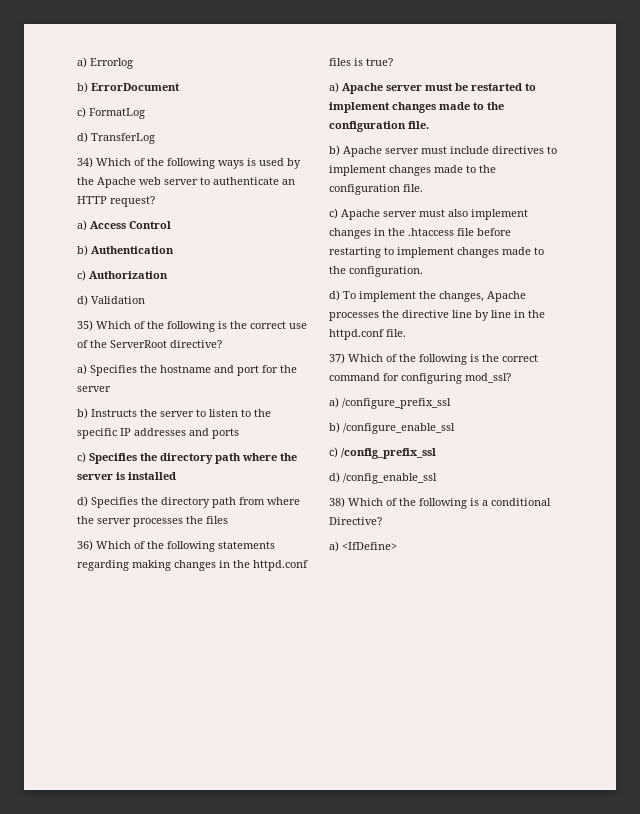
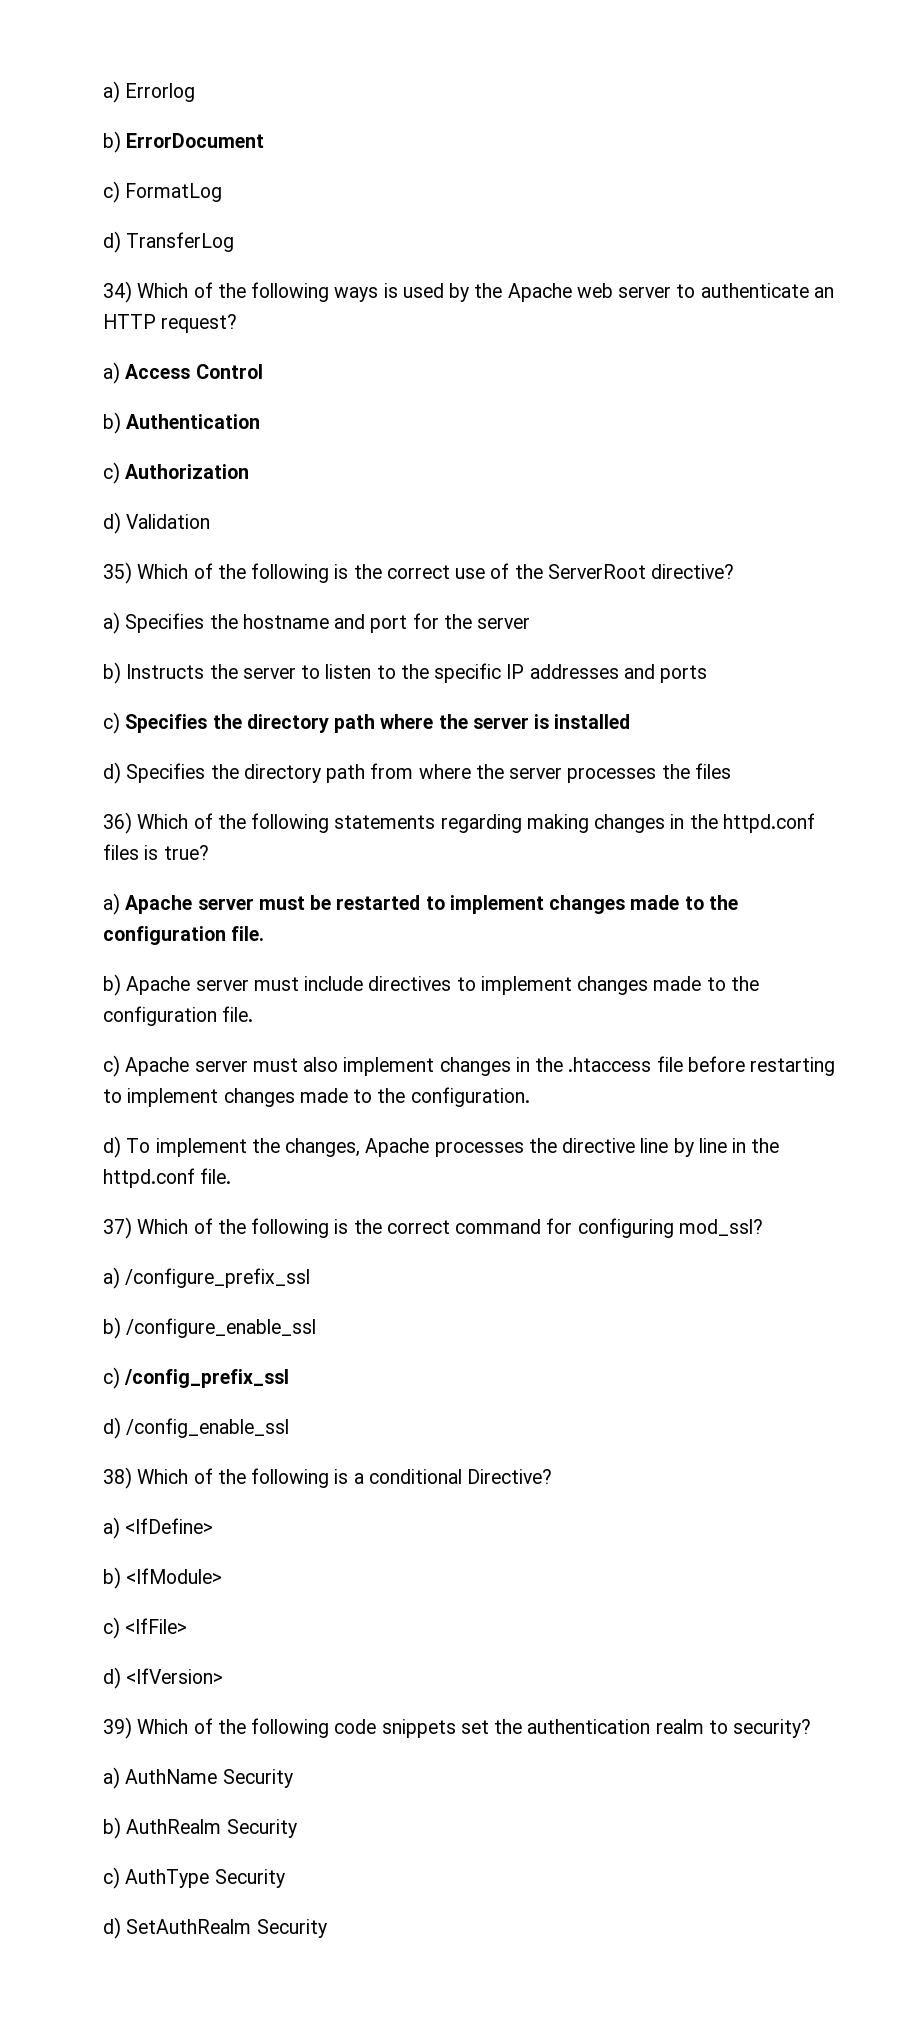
+ b) <IfModule>
+ c) <IfFile>
+ d) <IfVersion>
+ 39) Which of the following code snippets set the authentication realm to security?
+ a) AuthName Security
+ b) AuthRealm Security
+ c) AuthType Security
+ d) SetAuthRealm Security

